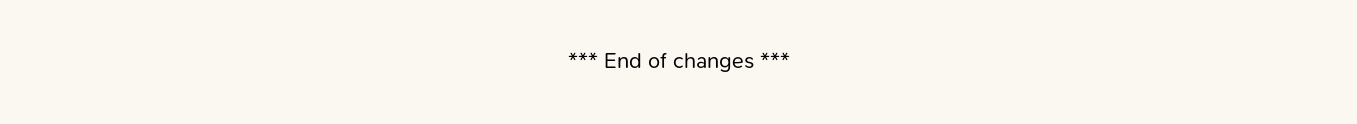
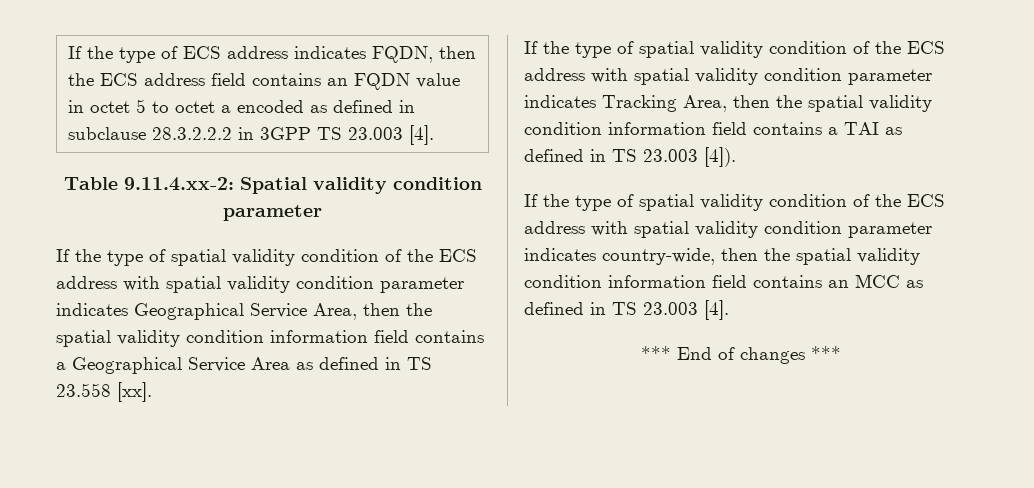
+ If the type of ECS address indicates FQDN, then the ECS address field contains an FQDN value in octet 5 to octet a encoded as defined in subclause 28.3.2.2.2 in 3GPP TS 23.003 [4].
+ Table 9.11.4.xx-2: Spatial validity condition parameter
+ If the type of spatial validity condition of the ECS address with spatial validity condition parameter indicates Geographical Service Area, then the spatial validity condition information field contains a Geographical Service Area as defined in TS 23.558 [xx].
+ If the type of spatial validity condition of the ECS address with spatial validity condition parameter indicates Tracking Area, then the spatial validity condition information field contains a TAI as defined in TS 23.003 [4]).
+ If the type of spatial validity condition of the ECS address with spatial validity condition parameter indicates country-wide, then the spatial validity condition information field contains an MCC as defined in TS 23.003 [4].

